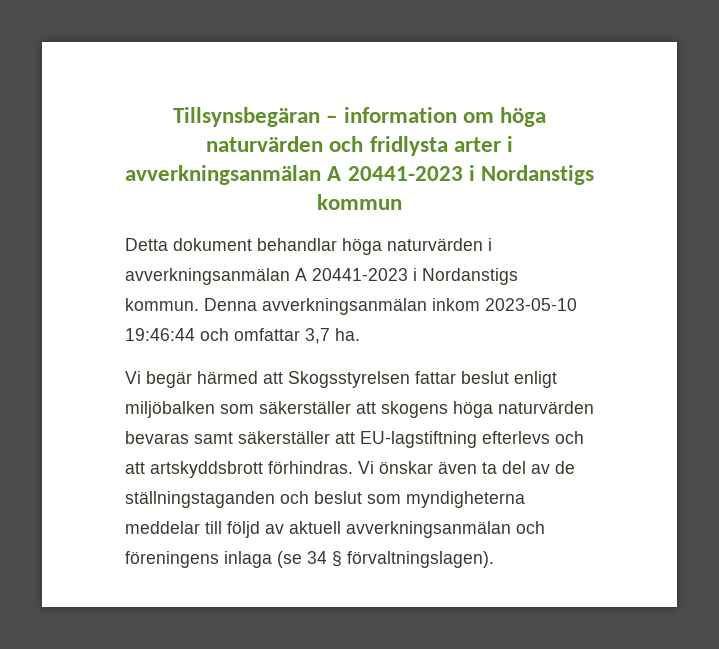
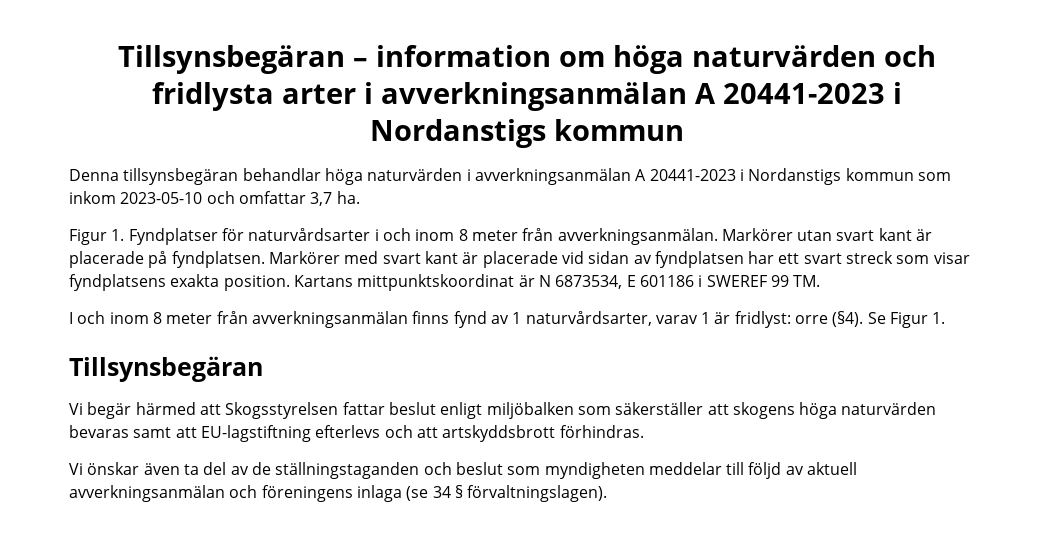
- Detta dokument behandlar höga naturvärden i avverkningsanmälan A 20441-2023 i Nordanstigs kommun. Denna avverkningsanmälan inkom 2023-05-10 19:46:44 och omfattar 3,7 ha.
+ Denna tillsynsbegäran behandlar höga naturvärden i avverkningsanmälan A 20441-2023 i Nordanstigs kommun som inkom 2023-05-10 och omfattar 3,7 ha.
+ Figur 1. Fyndplatser för naturvårdsarter i och inom 8 meter från avverkningsanmälan. Markörer utan svart kant är placerade på fyndplatsen. Markörer med svart kant är placerade vid sidan av fyndplatsen har ett svart streck som visar fyndplatsens exakta position. Kartans mittpunktskoordinat är N 6873534, E 601186 i SWEREF 99 TM.
+ I och inom 8 meter från avverkningsanmälan finns fynd av 1 naturvårdsarter, varav 1 är fridlyst: orre (§4). Se Figur 1.
+ Tillsynsbegäran
- Vi begär härmed att Skogsstyrelsen fattar beslut enligt miljöbalken som säkerställer att skogens höga naturvärden bevaras samt säkerställer att EU-lagstiftning efterlevs och att artskyddsbrott förhindras. Vi önskar även ta del av de ställningstaganden och beslut som myndigheterna meddelar till följd av aktuell avverkningsanmälan och föreningens inlaga (se 34 § förvaltningslagen).
+ Vi begär härmed att Skogsstyrelsen fattar beslut enligt miljöbalken som säkerställer att skogens höga naturvärden bevaras samt att EU-lagstiftning efterlevs och att artskyddsbrott förhindras.
+ Vi önskar även ta del av de ställningstaganden och beslut som myndigheten meddelar till följd av aktuell avverkningsanmälan och föreningens inlaga (se 34 § förvaltningslagen).

